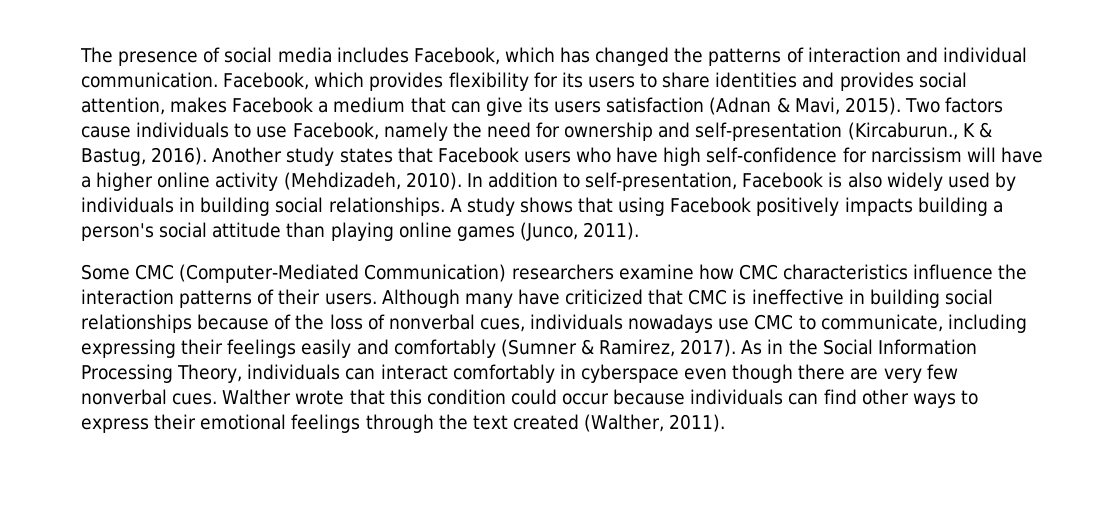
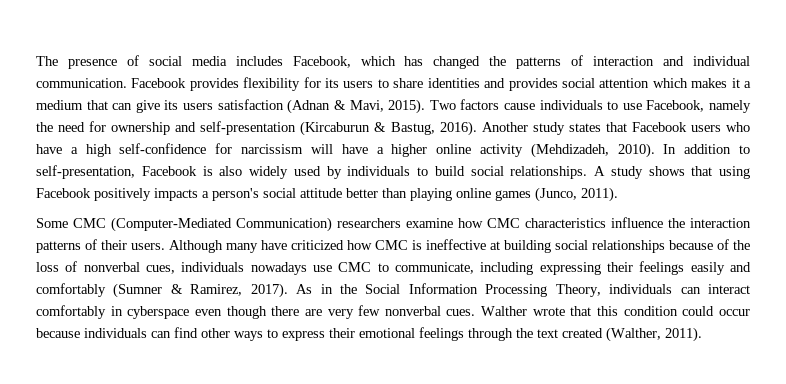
- Facebook, which provides flexibility for its users to share identities and provides social attention, makes Facebook a medium that can give its users satisfaction (Adnan & Mavi, 2015).
+ Facebook provides flexibility for its users to share identities and provides social attention which makes it a medium that can give its users satisfaction (Adnan & Mavi, 2015).
- Two factors cause individuals to use Facebook, namely the need for ownership and self-presentation (Kircaburun., K & Bastug, 2016).
+ Two factors cause individuals to use Facebook, namely the need for ownership and self-presentation (Kircaburun & Bastug, 2016).
- Another study states that Facebook users who have high self-confidence for narcissism will have a higher online activity (Mehdizadeh, 2010).
+ Another study states that Facebook users who have a high self-confidence for narcissism will have a higher online activity (Mehdizadeh, 2010).
- In addition to self-presentation, Facebook is also widely used by individuals in building social relationships.
+ In addition to self-presentation, Facebook is also widely used by individuals to build social relationships.
- A study shows that using Facebook positively impacts building a person's social attitude than playing online games (Junco, 2011).
+ A study shows that using Facebook positively impacts a person's social attitude better than playing online games (Junco, 2011).
- Although many have criticized that CMC is ineffective in building social relationships because of the loss of nonverbal cues, individuals nowadays use CMC to communicate, including expressing their feelings easily and comfortably (Sumner & Ramirez, 2017).
+ Although many have criticized how CMC is ineffective at building social relationships because of the loss of nonverbal cues, individuals nowadays use CMC to communicate, including expressing their feelings easily and comfortably (Sumner & Ramirez, 2017).

